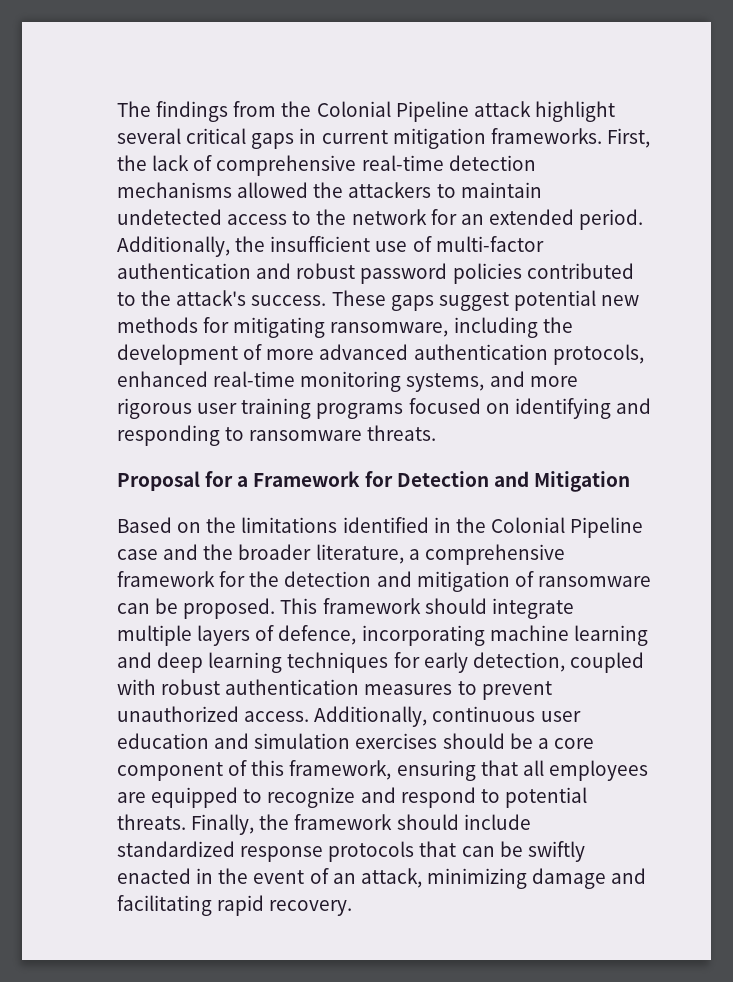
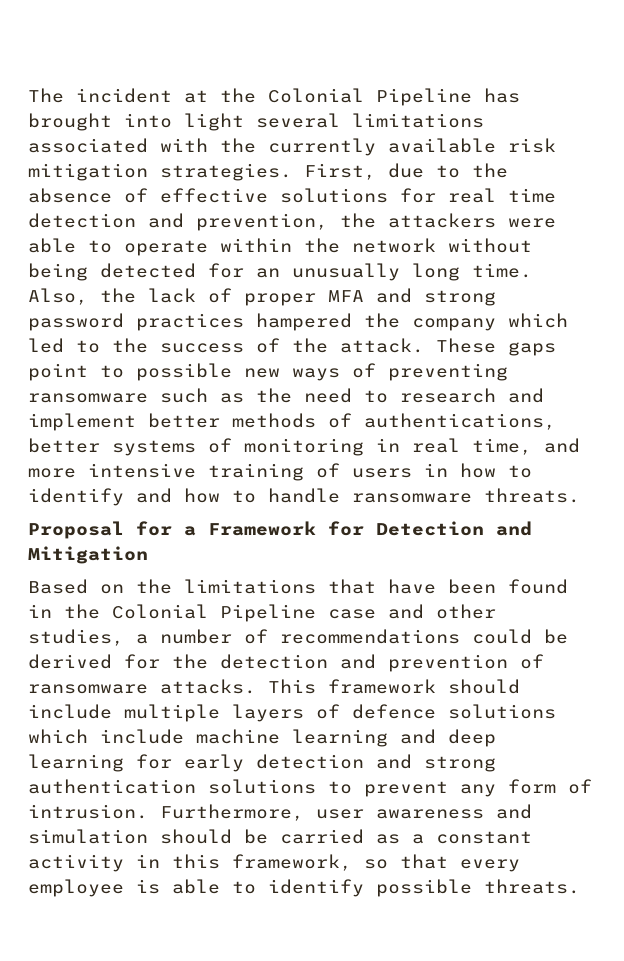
- The findings from the Colonial Pipeline attack highlight several critical gaps in current mitigation frameworks. First, the lack of comprehensive real-time detection mechanisms allowed the attackers to maintain undetected access to the network for an extended period. Additionally, the insufficient use of multi-factor authentication and robust password policies contributed to the attack's success. These gaps suggest potential new methods for mitigating ransomware, including the development of more advanced authentication protocols, enhanced real-time monitoring systems, and more rigorous user training programs focused on identifying and responding to ransomware threats.
+ The incident at the Colonial Pipeline has brought into light several limitations associated with the currently available risk mitigation strategies. First, due to the absence of effective solutions for real time detection and prevention, the attackers were able to operate within the network without being detected for an unusually long time. Also, the lack of proper MFA and strong password practices hampered the company which led to the success of the attack. These gaps point to possible new ways of preventing ransomware such as the need to research and implement better methods of authentications, better systems of monitoring in real time, and more intensive training of users in how to identify and how to handle ransomware threats.
- Based on the limitations identified in the Colonial Pipeline case and the broader literature, a comprehensive framework for the detection and mitigation of ransomware can be proposed.
+ Based on the limitations that have been found in the Colonial Pipeline case and other studies, a number of recommendations could be derived for the detection and prevention of ransomware attacks.
- This framework should integrate multiple layers of defence, incorporating machine learning and deep learning techniques for early detection, coupled with robust authentication measures to prevent unauthorized access. Additionally, continuous user education and simulation exercises should be a core component of this framework, ensuring that all employees are equipped to recognize and respond to potential threats. Finally, the framework should include standardized response protocols that can be swiftly enacted in the event of an attack, minimizing damage and facilitating rapid recovery.
+ This framework should include multiple layers of defence solutions which include machine learning and deep learning for early detection and strong authentication solutions to prevent any form of intrusion. Furthermore, user awareness and simulation should be carried as a constant activity in this framework, so that every employee is able to identify possible threats.

